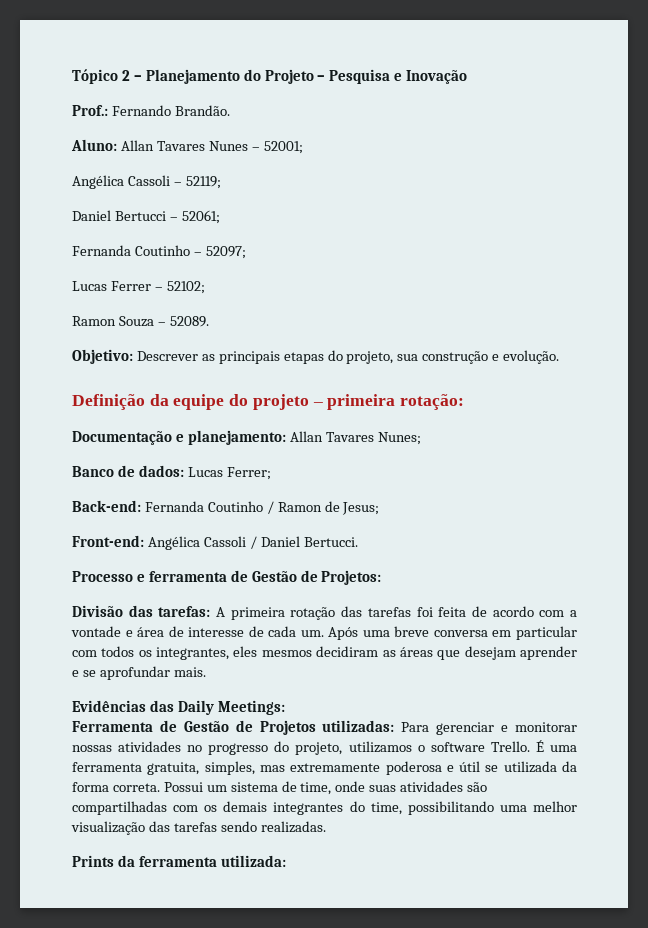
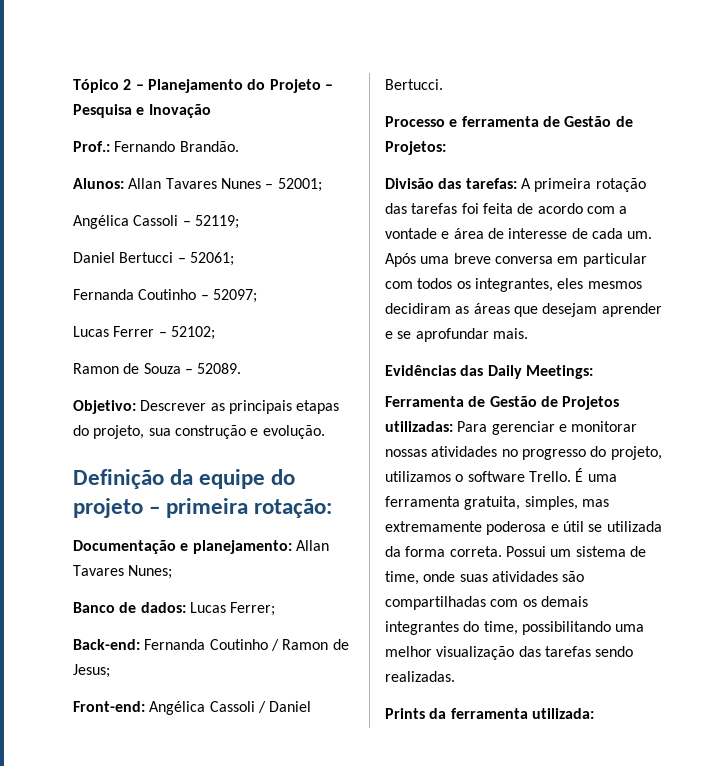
- Aluno: Allan Tavares Nunes – 52001;
+ Alunos: Allan Tavares Nunes – 52001;
- Ramon Souza – 52089.
+ Ramon de Souza – 52089.

